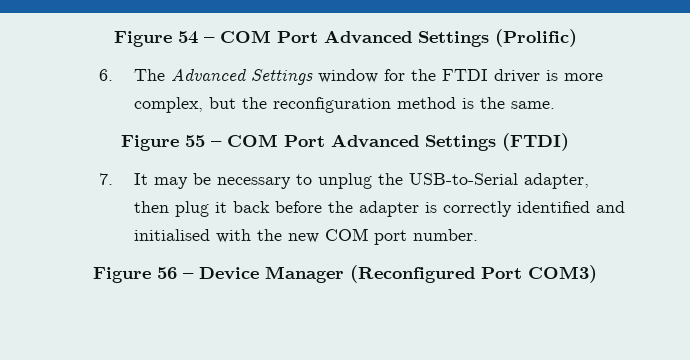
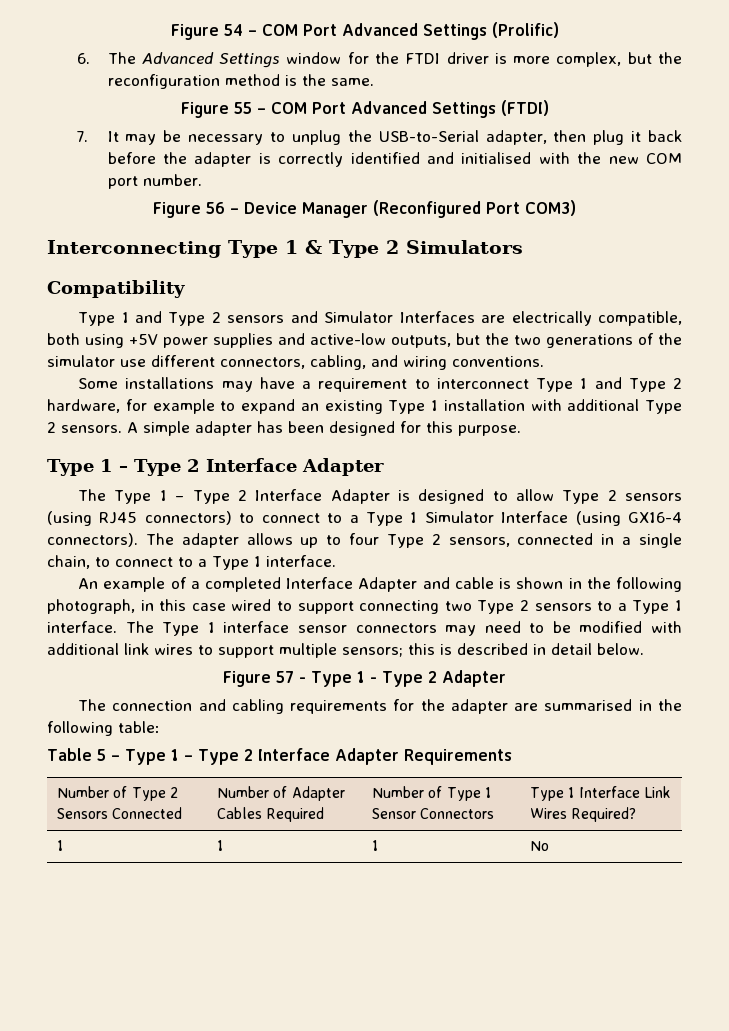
+ Interconnecting Type 1 & Type 2 Simulators
+ Compatibility
+ Type 1 and Type 2 sensors and Simulator Interfaces are electrically compatible, both using +5V power supplies and active-low outputs, but the two generations of the simulator use different connectors, cabling, and wiring conventions.
+ Some installations may have a requirement to interconnect Type 1 and Type 2 hardware, for example to expand an existing Type 1 installation with additional Type 2 sensors. A simple adapter has been designed for this purpose.
+ Type 1 – Type 2 Interface Adapter
+ The Type 1 – Type 2 Interface Adapter is designed to allow Type 2 sensors (using RJ45 connectors) to connect to a Type 1 Simulator Interface (using GX16-4 connectors). The adapter allows up to four Type 2 sensors, connected in a single chain, to connect to a Type 1 interface.
+ An example of a completed Interface Adapter and cable is shown in the following photograph, in this case wired to support connecting two Type 2 sensors to a Type 1 interface. The Type 1 interface sensor connectors may need to be modified with additional link wires to support multiple sensors; this is described in detail below.
+ Figure 57 - Type 1 - Type 2 Adapter
+ The connection and cabling requirements for the adapter are summarised in the following table:
+ Table 5 – Type 1 – Type 2 Interface Adapter Requirements
+ Number of Type 2 Sensors Connected | Number of Adapter Cables Required | Number of Type 1 Sensor Connectors | Type 1 Interface Link Wires Required?
+ 1 | 1 | 1 | No

